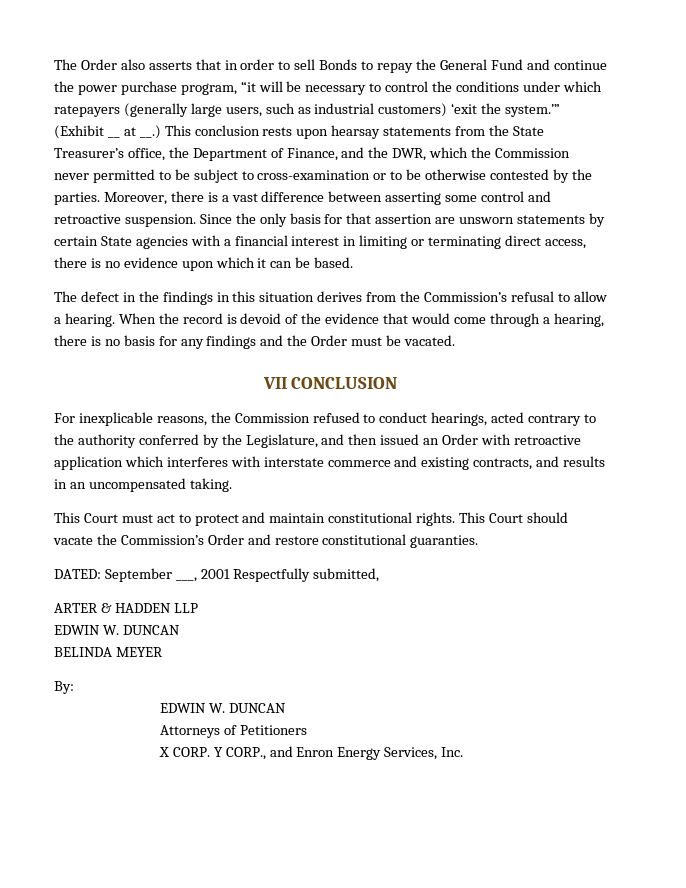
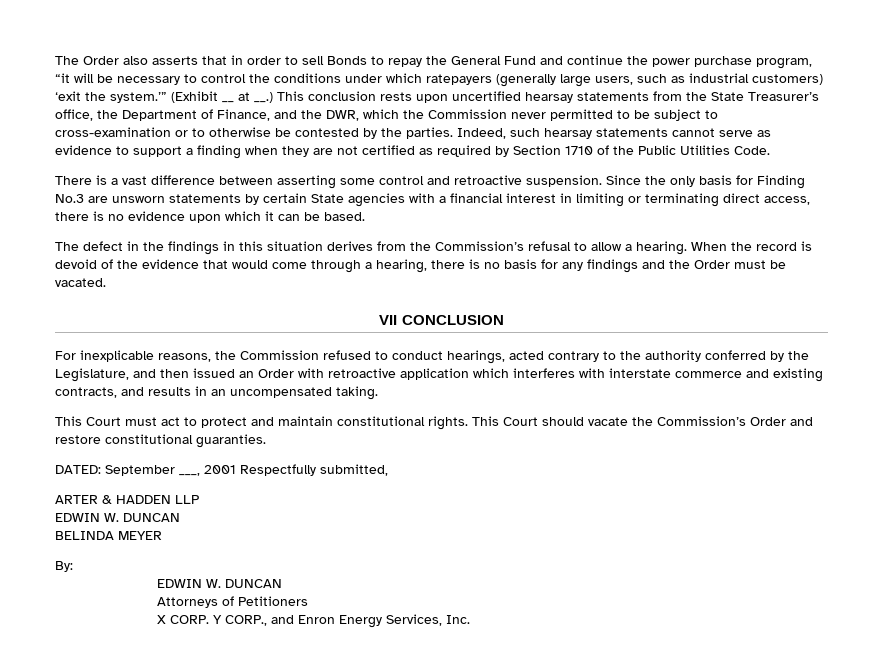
- This conclusion rests upon hearsay statements from the State Treasurer’s office, the Department of Finance, and the DWR, which the Commission never permitted to be subject to cross-examination or to be otherwise contested by the parties.
+ This conclusion rests upon uncertified hearsay statements from the State Treasurer’s office, the Department of Finance, and the DWR, which the Commission never permitted to be subject to cross-examination or to otherwise be contested by the parties.
- Moreover, there is a vast difference between asserting some control and retroactive suspension.
+ Indeed, such hearsay statements cannot serve as evidence to support a finding when they are not certified as required by Section 1710 of the Public Utilities Code.
+ There is a vast difference between asserting some control and retroactive suspension.
- Since the only basis for that assertion are unsworn statements by certain State agencies with a financial interest in limiting or terminating direct access, there is no evidence upon which it can be based.
+ Since the only basis for Finding No.3 are unsworn statements by certain State agencies with a financial interest in limiting or terminating direct access, there is no evidence upon which it can be based.

